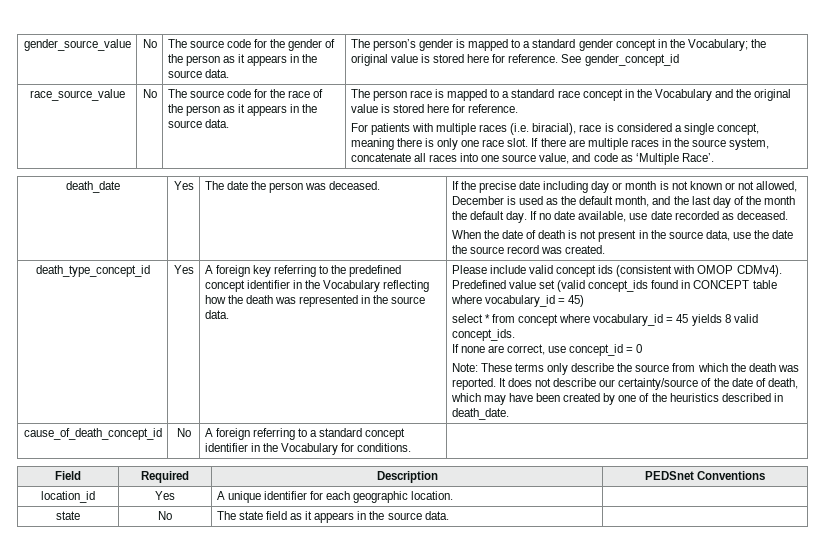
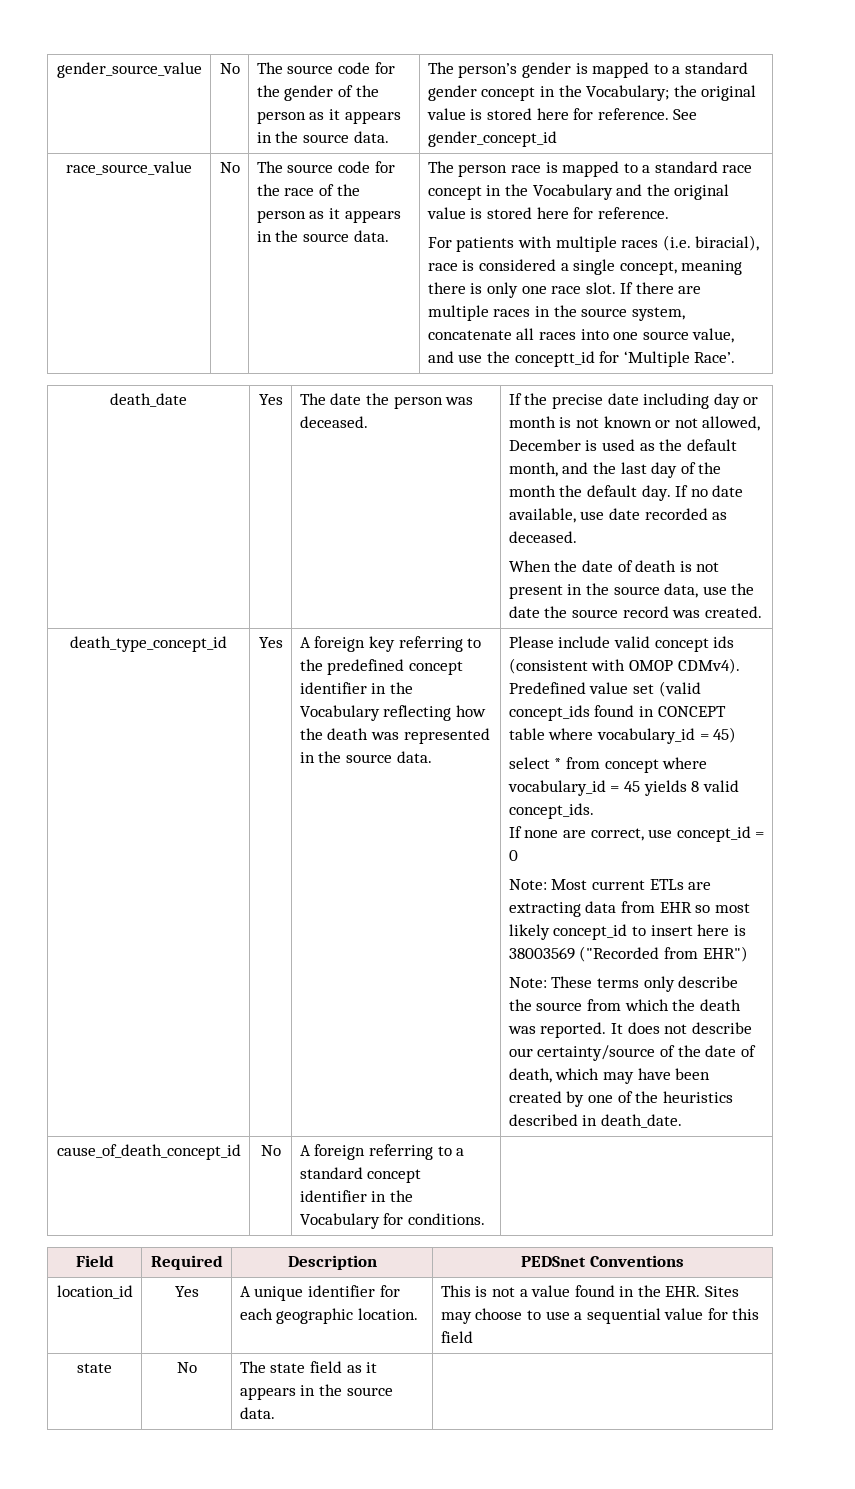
- If there are multiple races in the source system, concatenate all races into one source value, and code as ‘Multiple Race’.
+ If there are multiple races in the source system, concatenate all races into one source value, and use the conceptt_id for ‘Multiple Race’.
+ Note: Most current ETLs are extracting data from EHR so most likely concept_id to insert here is 38003569 ("Recorded from EHR")
- location_id | Yes | A unique identifier for each geographic location. |
+ location_id | Yes | A unique identifier for each geographic location. | This is not a value found in the EHR. Sites may choose to use a sequential value for this field

